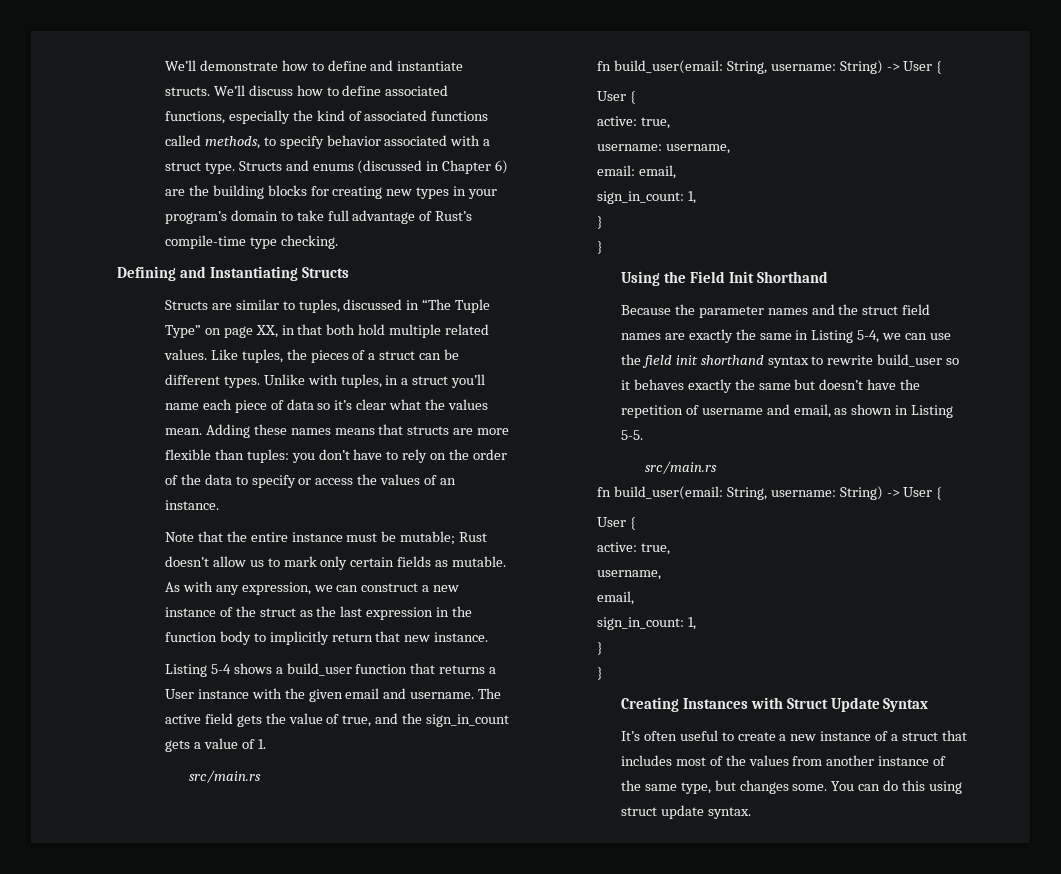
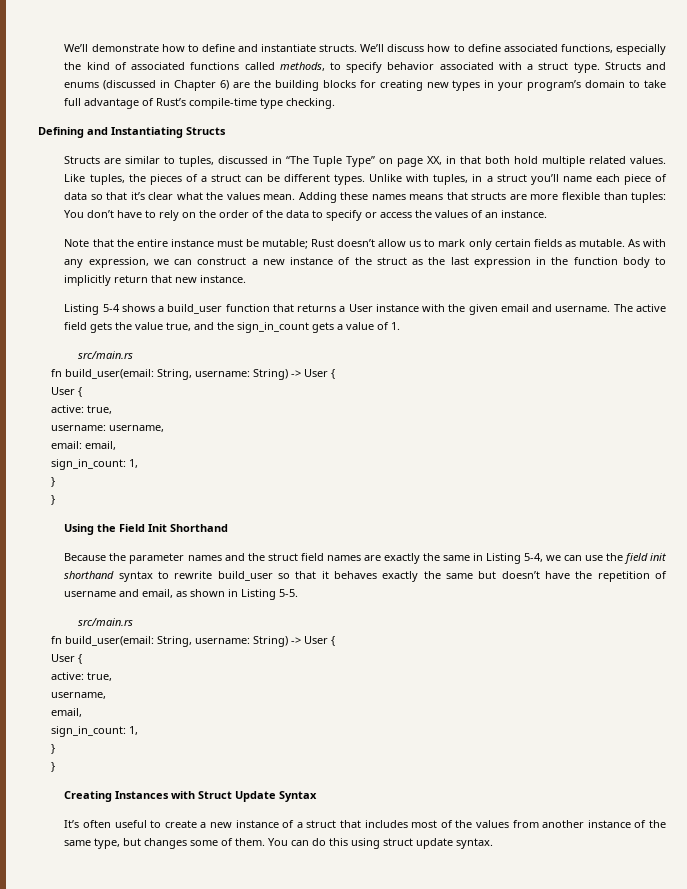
- Unlike with tuples, in a struct you’ll name each piece of data so it’s clear what the values mean.
+ Unlike with tuples, in a struct you’ll name each piece of data so that it’s clear what the values mean.
- Adding these names means that structs are more flexible than tuples: you don’t have to rely on the order of the data to specify or access the values of an instance.
+ Adding these names means that structs are more flexible than tuples: You don’t have to rely on the order of the data to specify or access the values of an instance.
- The active field gets the value of true, and the sign_in_count gets a value of 1.
+ The active field gets the value true, and the sign_in_count gets a value of 1.
- Because the parameter names and the struct field names are exactly the same in Listing 5-4, we can use the field init shorthand syntax to rewrite build_user so it behaves exactly the same but doesn’t have the repetition of username and email, as shown in Listing 5-5.
+ Because the parameter names and the struct field names are exactly the same in Listing 5-4, we can use the field init shorthand syntax to rewrite build_user so that it behaves exactly the same but doesn’t have the repetition of username and email, as shown in Listing 5-5.
- It’s often useful to create a new instance of a struct that includes most of the values from another instance of the same type, but changes some.
+ It’s often useful to create a new instance of a struct that includes most of the values from another instance of the same type, but changes some of them.

